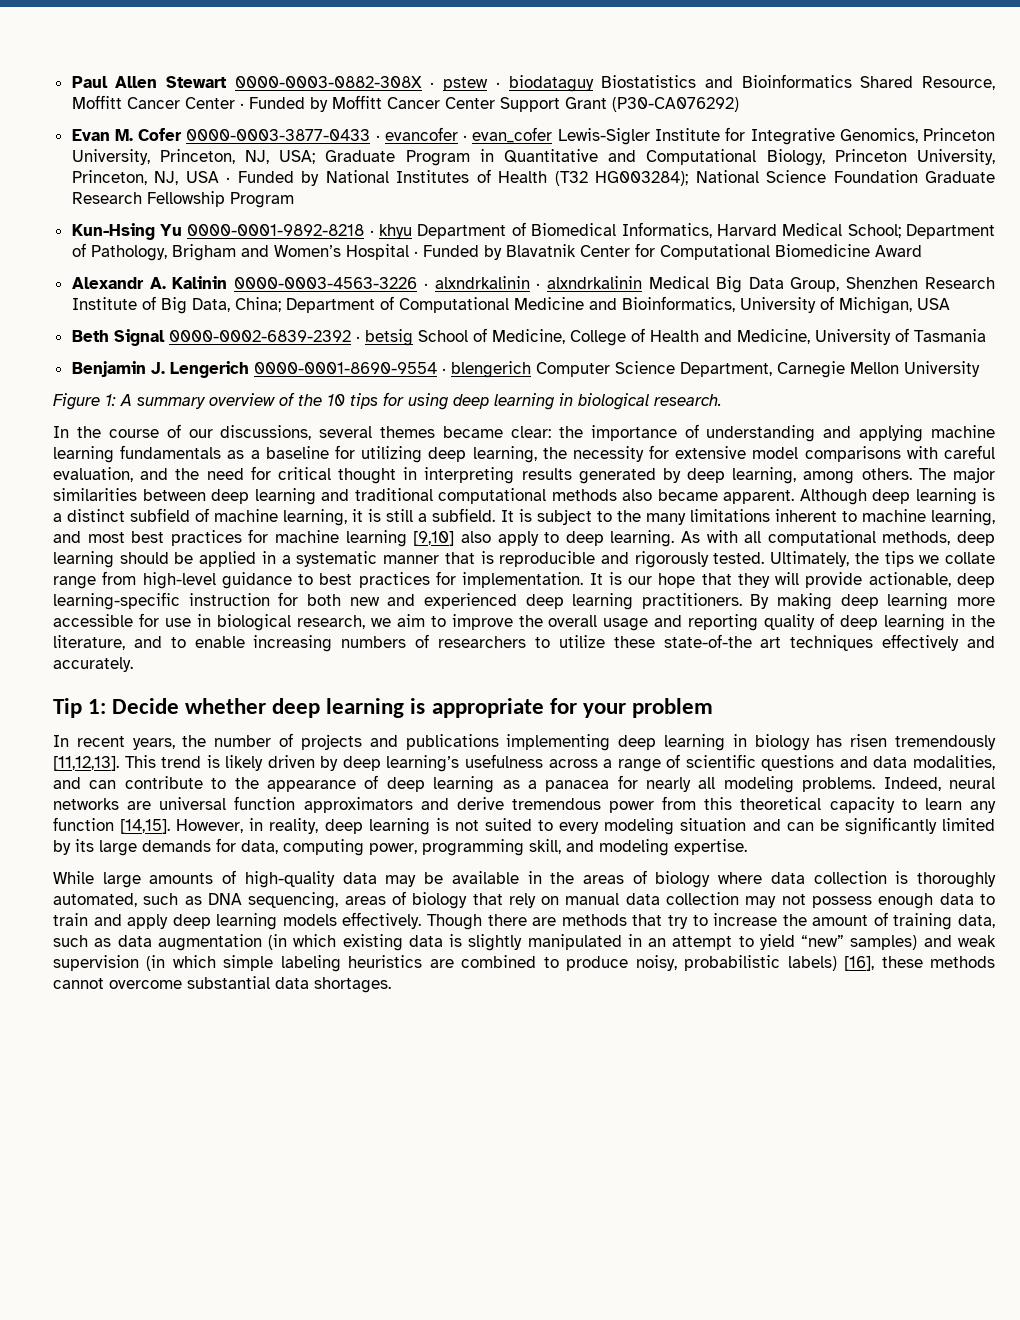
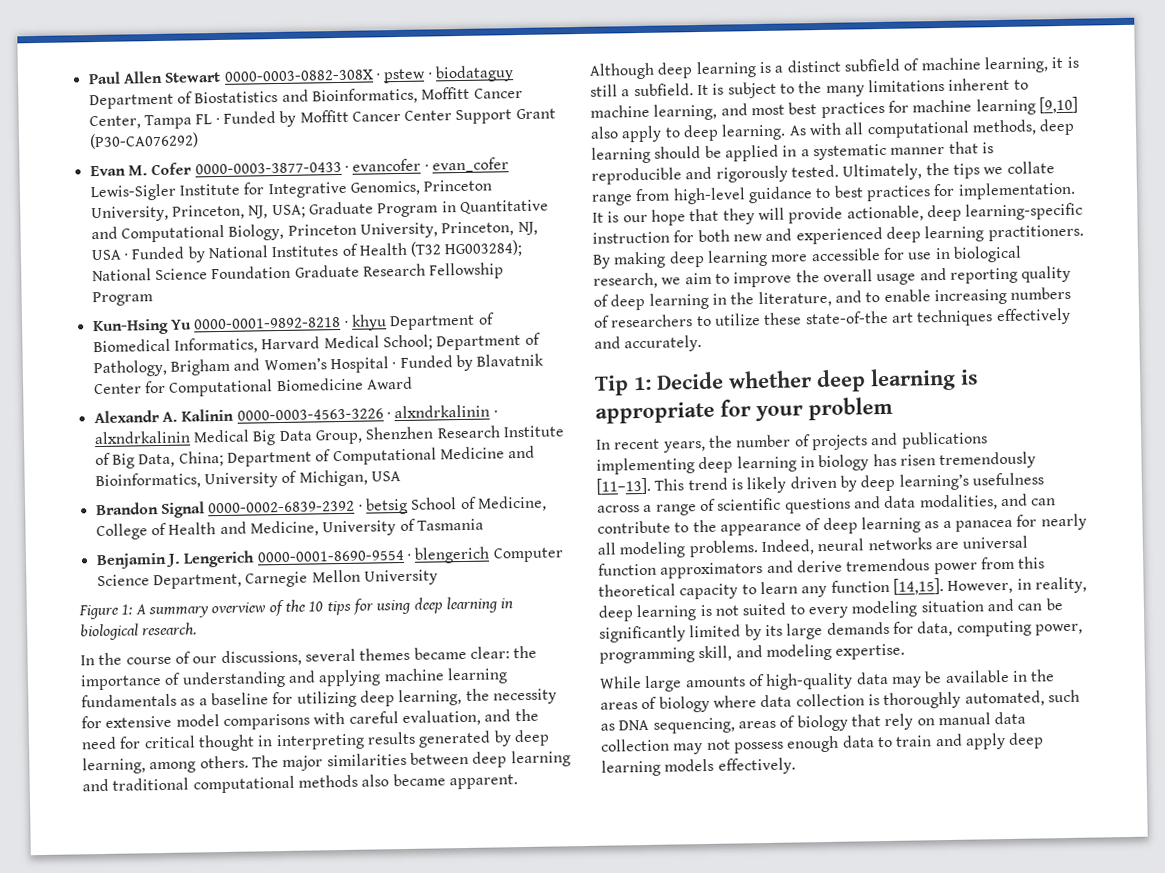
- Paul Allen Stewart 0000-0003-0882-308X · pstew · biodataguy Biostatistics and Bioinformatics Shared Resource, Moffitt Cancer Center · Funded by Moffitt Cancer Center Support Grant (P30-CA076292)
+ Paul Allen Stewart 0000-0003-0882-308X · pstew · biodataguy Department of Biostatistics and Bioinformatics, Moffitt Cancer Center, Tampa FL · Funded by Moffitt Cancer Center Support Grant (P30-CA076292)
- Beth Signal 0000-0002-6839-2392 · betsig School of Medicine, College of Health and Medicine, University of Tasmania
+ Brandon Signal 0000-0002-6839-2392 · betsig School of Medicine, College of Health and Medicine, University of Tasmania
- In recent years, the number of projects and publications implementing deep learning in biology has risen tremendously [11,12,13].
+ In recent years, the number of projects and publications implementing deep learning in biology has risen tremendously [11–13].
- Though there are methods that try to increase the amount of training data, such as data augmentation (in which existing data is slightly manipulated in an attempt to yield “new” samples) and weak supervision (in which simple labeling heuristics are combined to produce noisy, probabilistic labels) [16], these methods cannot overcome substantial data shortages.

